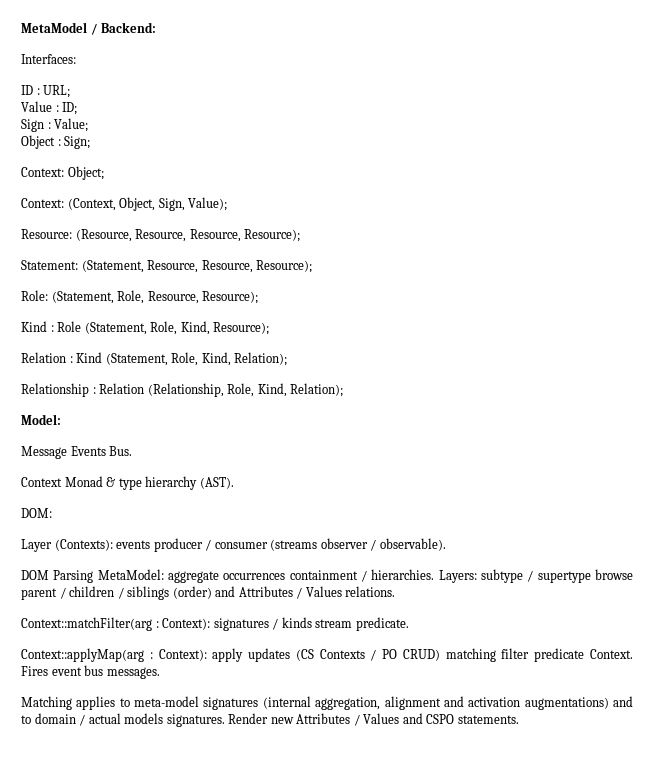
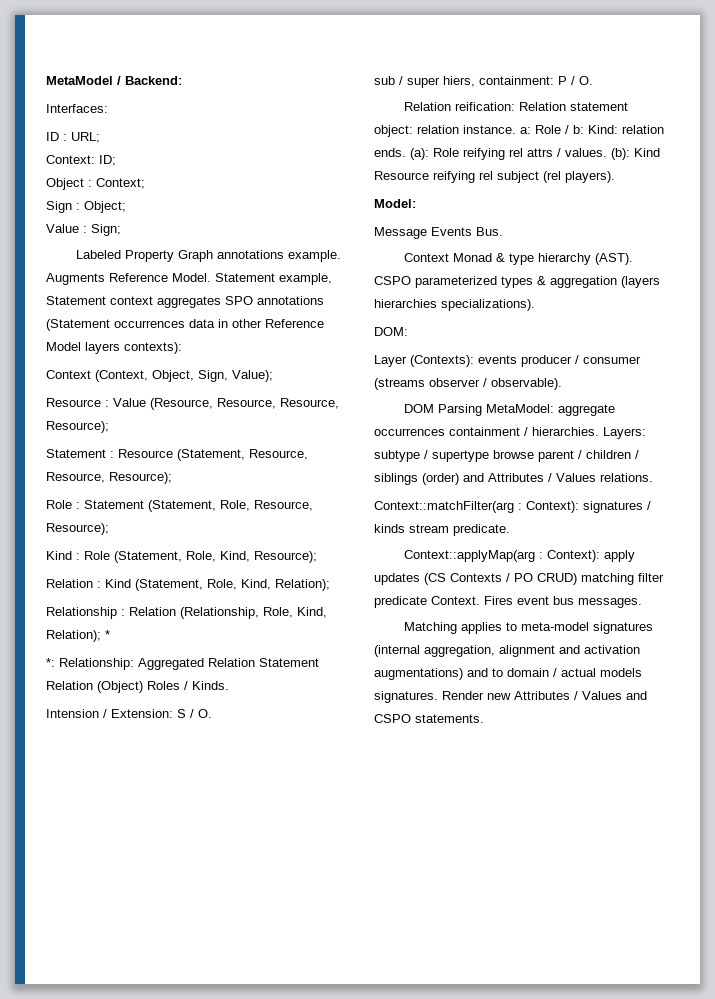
- Value : ID;
+ Context: ID;
+ Object : Context;
- Sign : Value;
- Object : Sign;
+ Sign : Object;
+ Value : Sign;
- Context: Object;
- Context: (Context, Object, Sign, Value);
+ Labeled Property Graph annotations example. Augments Reference Model. Statement example, Statement context aggregates SPO annotations (Statement occurrences data in other Reference Model layers contexts):
+ Context (Context, Object, Sign, Value);
- Resource: (Resource, Resource, Resource, Resource);
+ Resource : Value (Resource, Resource, Resource, Resource);
- Statement: (Statement, Resource, Resource, Resource);
+ Statement : Resource (Statement, Resource, Resource, Resource);
- Role: (Statement, Role, Resource, Resource);
+ Role : Statement (Statement, Role, Resource, Resource);
- Relationship : Relation (Relationship, Role, Kind, Relation);
+ Relationship : Relation (Relationship, Role, Kind, Relation); *
+ *: Relationship: Aggregated Relation Statement Relation (Object) Roles / Kinds.
+ Intension / Extension: S / O.
+ sub / super hiers, containment: P / O.
+ Relation reification: Relation statement object: relation instance. a: Role / b: Kind: relation ends. (a): Role reifying rel attrs / values. (b): Kind Resource reifying rel subject (rel players).
+ CSPO parameterized types & aggregation (layers hierarchies specializations).

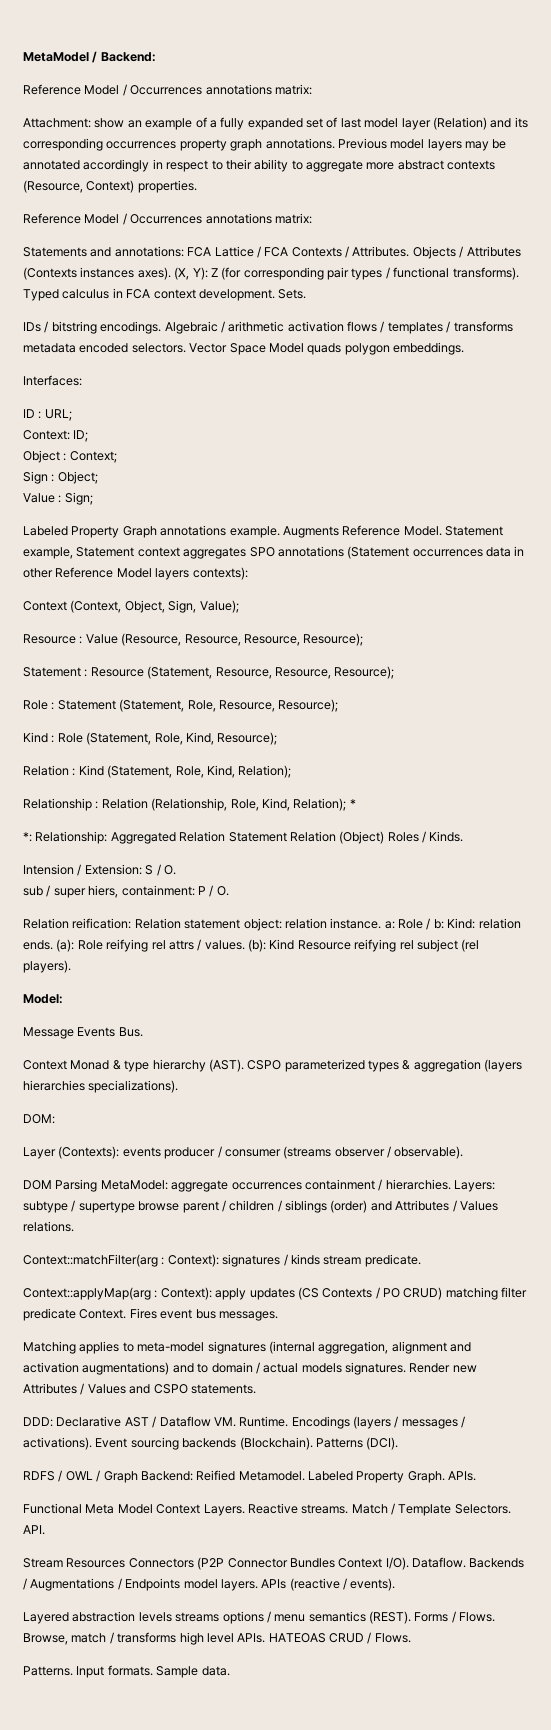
  MetaModel / Backend:
+ Reference Model / Occurrences annotations matrix:
+ Attachment: show an example of a fully expanded set of last model layer (Relation) and its corresponding occurrences property graph annotations. Previous model layers may be annotated accordingly in respect to their ability to aggregate more abstract contexts (Resource, Context) properties.
+ Reference Model / Occurrences annotations matrix:
+ Statements and annotations: FCA Lattice / FCA Contexts / Attributes. Objects / Attributes (Contexts instances axes). (X, Y): Z (for corresponding pair types / functional transforms). Typed calculus in FCA context development. Sets.
+ IDs / bitstring encodings. Algebraic / arithmetic activation flows / templates / transforms metadata encoded selectors. Vector Space Model quads polygon embeddings.
+ DDD: Declarative AST / Dataflow VM. Runtime. Encodings (layers / messages / activations). Event sourcing backends (Blockchain). Patterns (DCI).
+ RDFS / OWL / Graph Backend: Reified Metamodel. Labeled Property Graph. APIs.
+ Functional Meta Model Context Layers. Reactive streams. Match / Template Selectors. API.
+ Stream Resources Connectors (P2P Connector Bundles Context I/O). Dataflow. Backends / Augmentations / Endpoints model layers. APIs (reactive / events).
+ Layered abstraction levels streams options / menu semantics (REST). Forms / Flows. Browse, match / transforms high level APIs. HATEOAS CRUD / Flows.
+ Patterns. Input formats. Sample data.

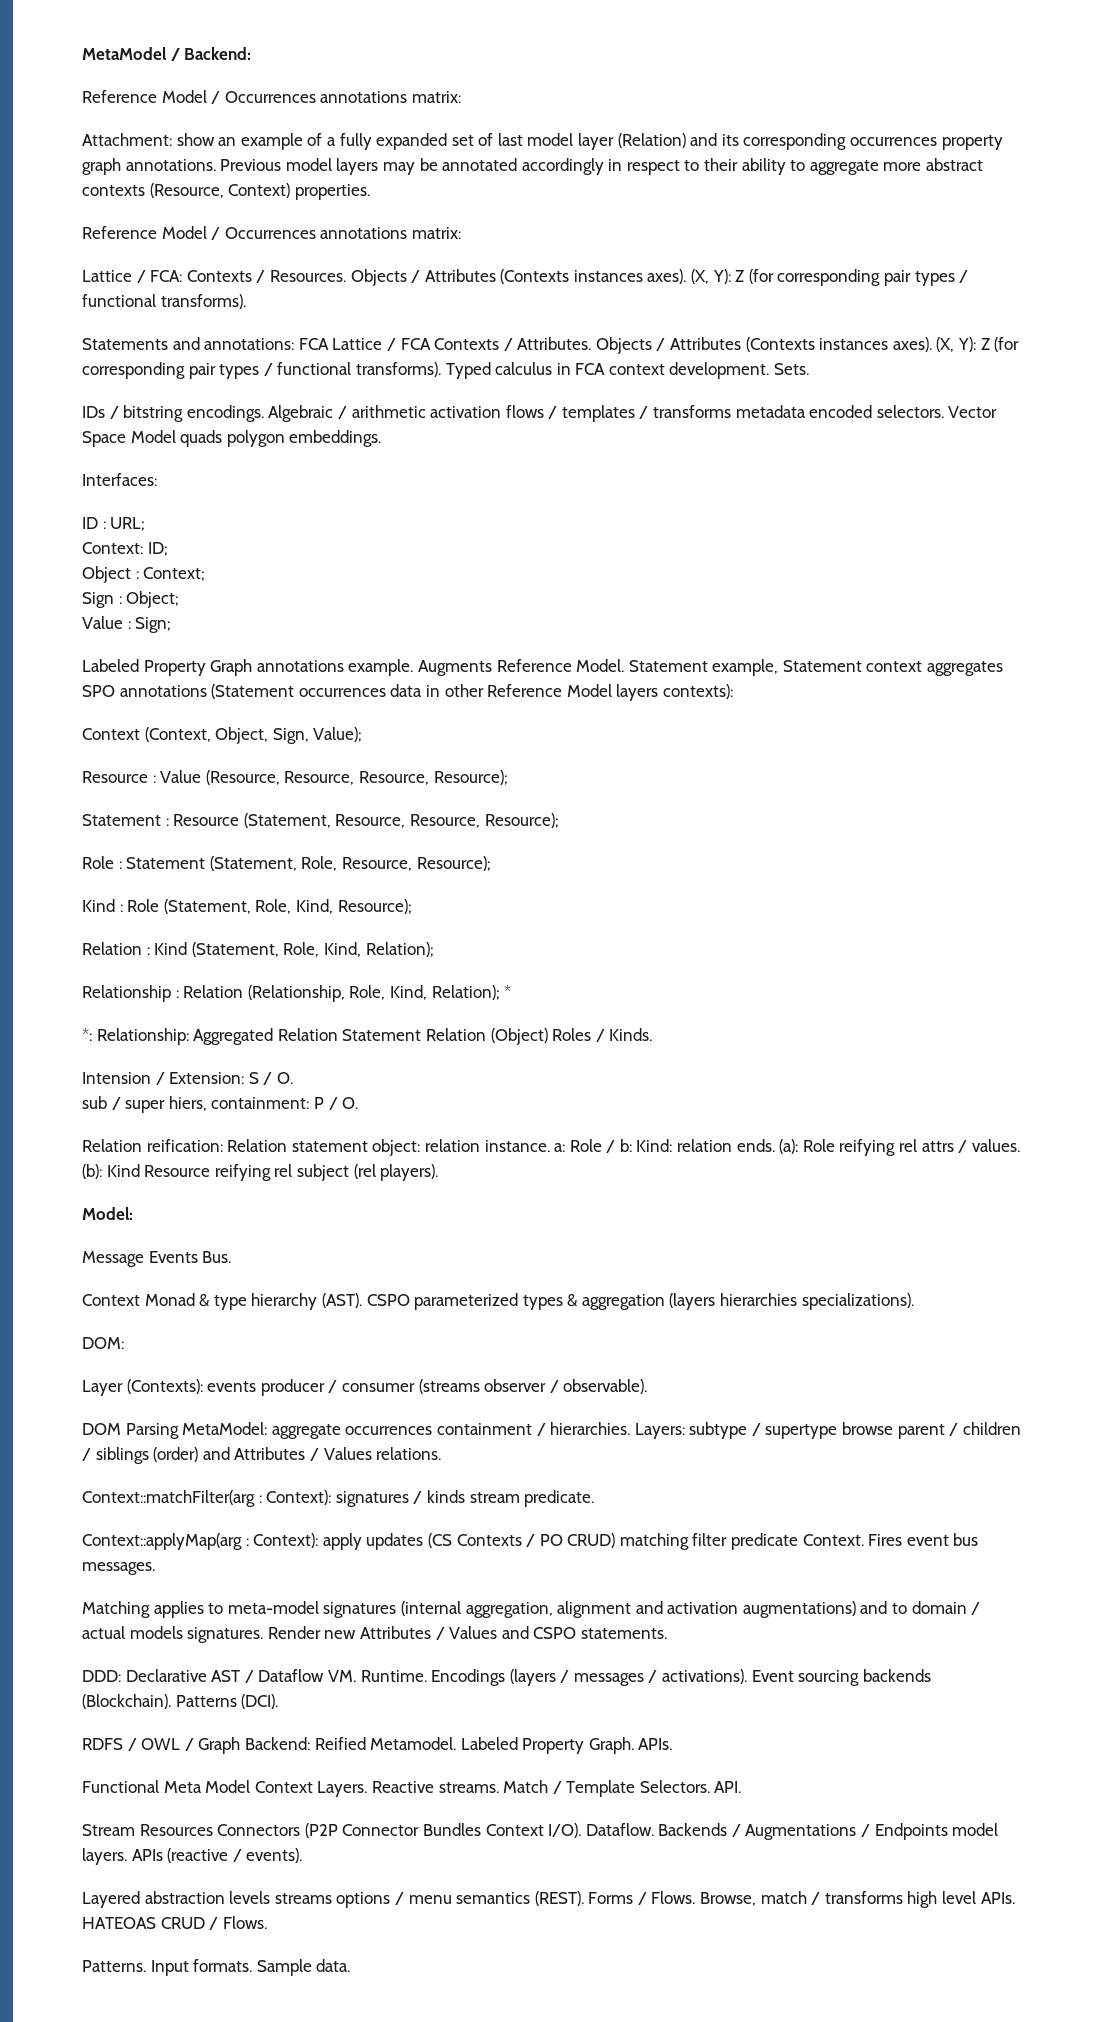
+ Lattice / FCA: Contexts / Resources. Objects / Attributes (Contexts instances axes). (X, Y): Z (for corresponding pair types / functional transforms).

